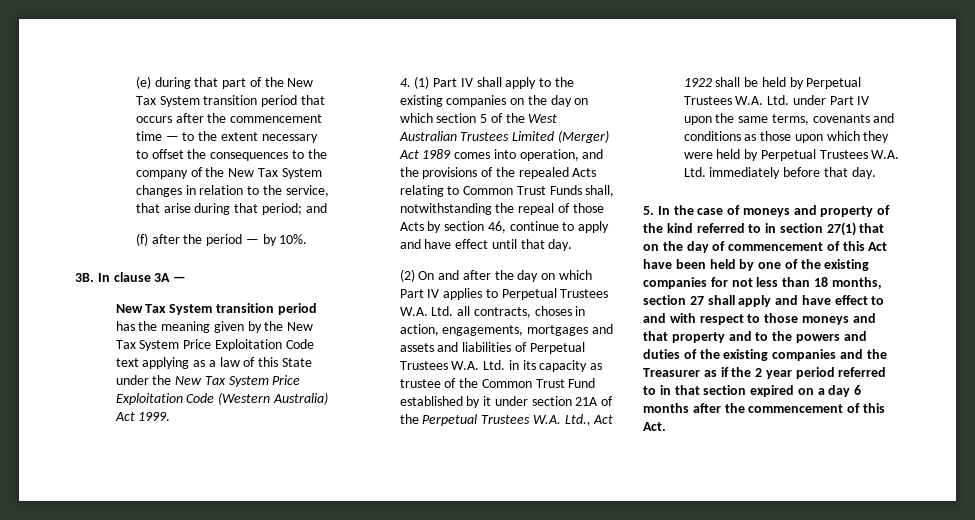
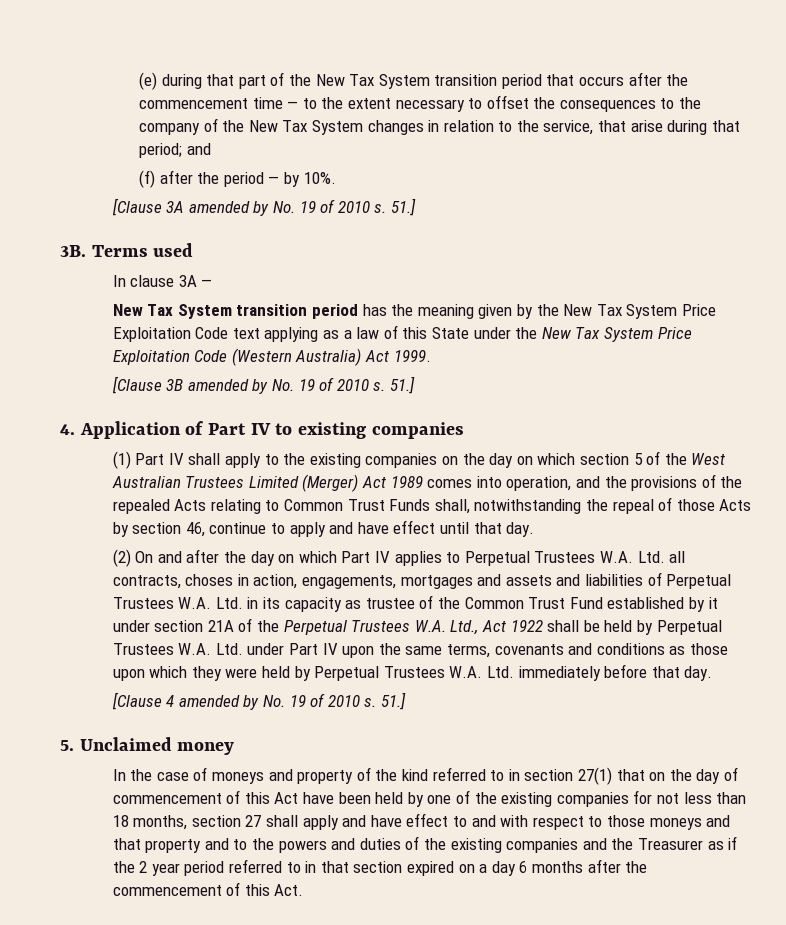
+ [Clause 3A amended by No. 19 of 2010 s. 51.]
- 3B. In clause 3A —
+ 3B. Terms used
+ In clause 3A —
- 4. (1) Part IV shall apply to the existing companies on the day on which section 5 of the West Australian Trustees Limited (Merger) Act 1989 comes into operation, and the provisions of the repealed Acts relating to Common Trust Funds shall, notwithstanding the repeal of those Acts by section 46, continue to apply and have effect until that day.
+ [Clause 3B amended by No. 19 of 2010 s. 51.]
+ 4. Application of Part IV to existing companies
+ (1) Part IV shall apply to the existing companies on the day on which section 5 of the West Australian Trustees Limited (Merger) Act 1989 comes into operation, and the provisions of the repealed Acts relating to Common Trust Funds shall, notwithstanding the repeal of those Acts by section 46, continue to apply and have effect until that day.
+ [Clause 4 amended by No. 19 of 2010 s. 51.]
- 5. In the case of moneys and property of the kind referred to in section 27(1) that on the day of commencement of this Act have been held by one of the existing companies for not less than 18 months, section 27 shall apply and have effect to and with respect to those moneys and that property and to the powers and duties of the existing companies and the Treasurer as if the 2 year period referred to in that section expired on a day 6 months after the commencement of this Act.
+ 5. Unclaimed money
+ In the case of moneys and property of the kind referred to in section 27(1) that on the day of commencement of this Act have been held by one of the existing companies for not less than 18 months, section 27 shall apply and have effect to and with respect to those moneys and that property and to the powers and duties of the existing companies and the Treasurer as if the 2 year period referred to in that section expired on a day 6 months after the commencement of this Act.

